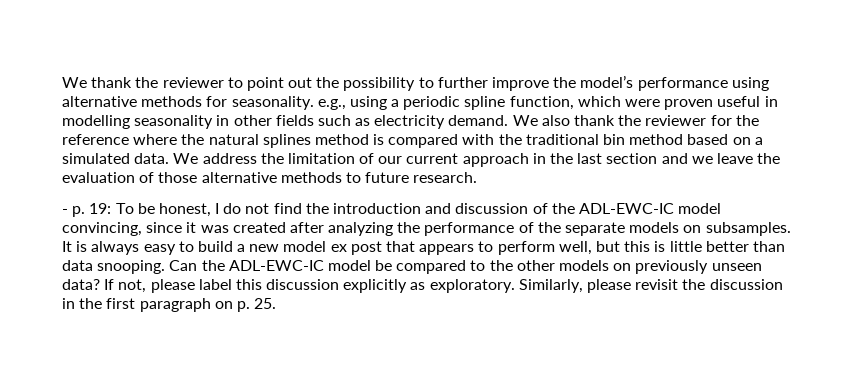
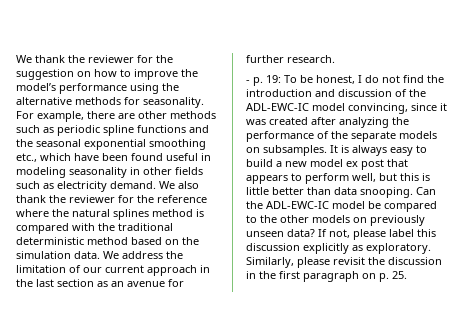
- We thank the reviewer to point out the possibility to further improve the model’s performance using alternative methods for seasonality. e.g., using a periodic spline function, which were proven useful in modelling seasonality in other fields such as electricity demand.
+ We thank the reviewer for the suggestion on how to improve the model’s performance using the alternative methods for seasonality. For example, there are other methods such as periodic spline functions and the seasonal exponential smoothing etc., which have been found useful in modeling seasonality in other fields such as electricity demand.
- We also thank the reviewer for the reference where the natural splines method is compared with the traditional bin method based on a simulated data.
+ We also thank the reviewer for the reference where the natural splines method is compared with the traditional deterministic method based on the simulation data.
- We address the limitation of our current approach in the last section and we leave the evaluation of those alternative methods to future research.
+ We address the limitation of our current approach in the last section as an avenue for further research.

